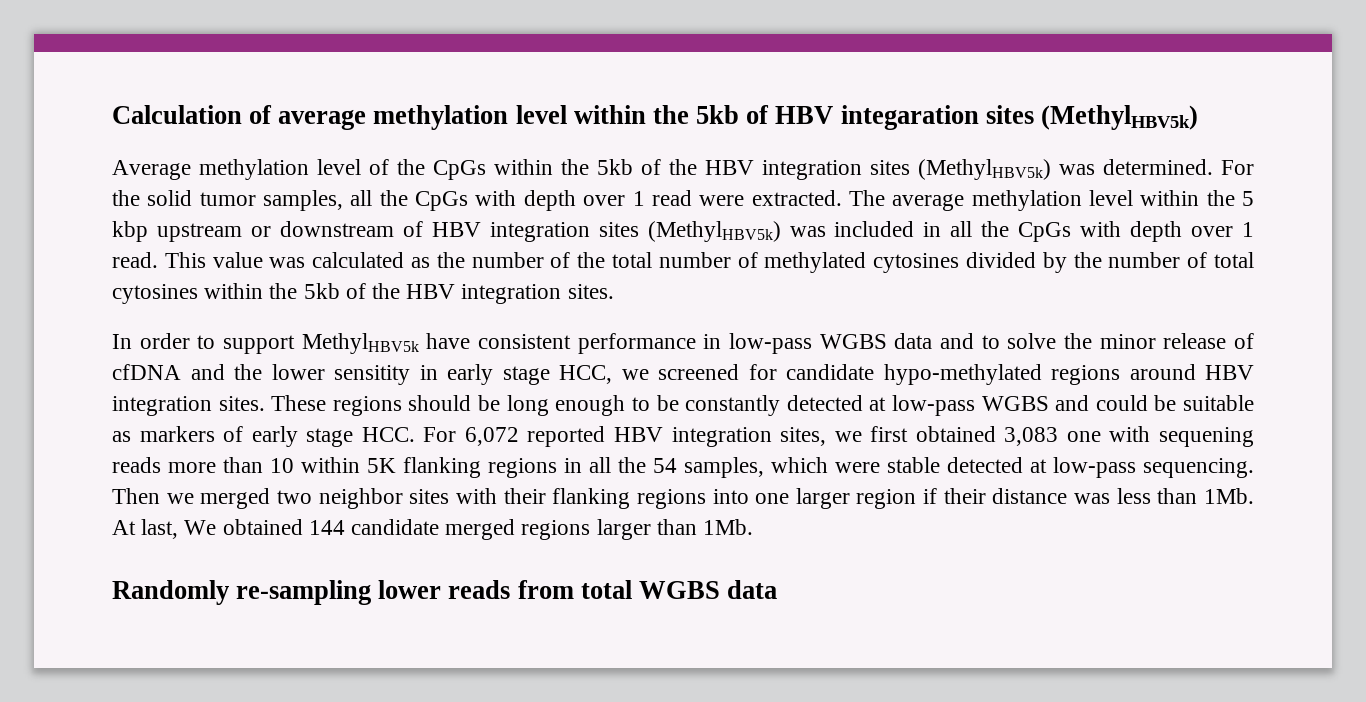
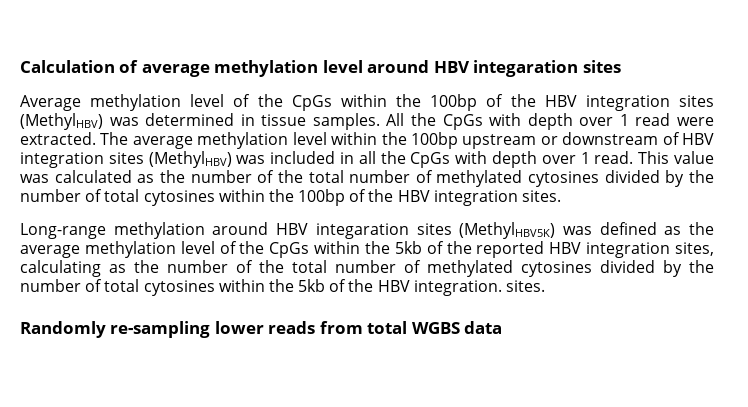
- Calculation of average methylation level within the 5kb of HBV integaration sites (MethylHBV5k)
+ Calculation of average methylation level around HBV integaration sites
- Average methylation level of the CpGs within the 5kb of the HBV integration sites (MethylHBV5k) was determined. For the solid tumor samples, all the CpGs with depth over 1 read were extracted.
+ Average methylation level of the CpGs within the 100bp of the HBV integration sites (MethylHBV) was determined in tissue samples. All the CpGs with depth over 1 read were extracted.
- The average methylation level within the 5 kbp upstream or downstream of HBV integration sites (MethylHBV5k) was included in all the CpGs with depth over 1 read.
+ The average methylation level within the 100bp upstream or downstream of HBV integration sites (MethylHBV) was included in all the CpGs with depth over 1 read.
- This value was calculated as the number of the total number of methylated cytosines divided by the number of total cytosines within the 5kb of the HBV integration sites.
+ This value was calculated as the number of the total number of methylated cytosines divided by the number of total cytosines within the 100bp of the HBV integration sites.
- In order to support MethylHBV5k have consistent performance in low-pass WGBS data and to solve the minor release of cfDNA and the lower sensitity in early stage HCC, we screened for candidate hypo-methylated regions around HBV integration sites. These regions should be long enough to be constantly detected at low-pass WGBS and could be suitable as markers of early stage HCC. For 6,072 reported HBV integration sites, we first obtained 3,083 one with sequening reads more than 10 within 5K flanking regions in all the 54 samples, which were stable detected at low-pass sequencing. Then we merged two neighbor sites with their flanking regions into one larger region if their distance was less than 1Mb. At last, We obtained 144 candidate merged regions larger than 1Mb.
+ Long-range methylation around HBV integaration sites (MethylHBV5K) was defined as the average methylation level of the CpGs within the 5kb of the reported HBV integration sites, calculating as the number of the total number of methylated cytosines divided by the number of total cytosines within the 5kb of the HBV integration. sites.

